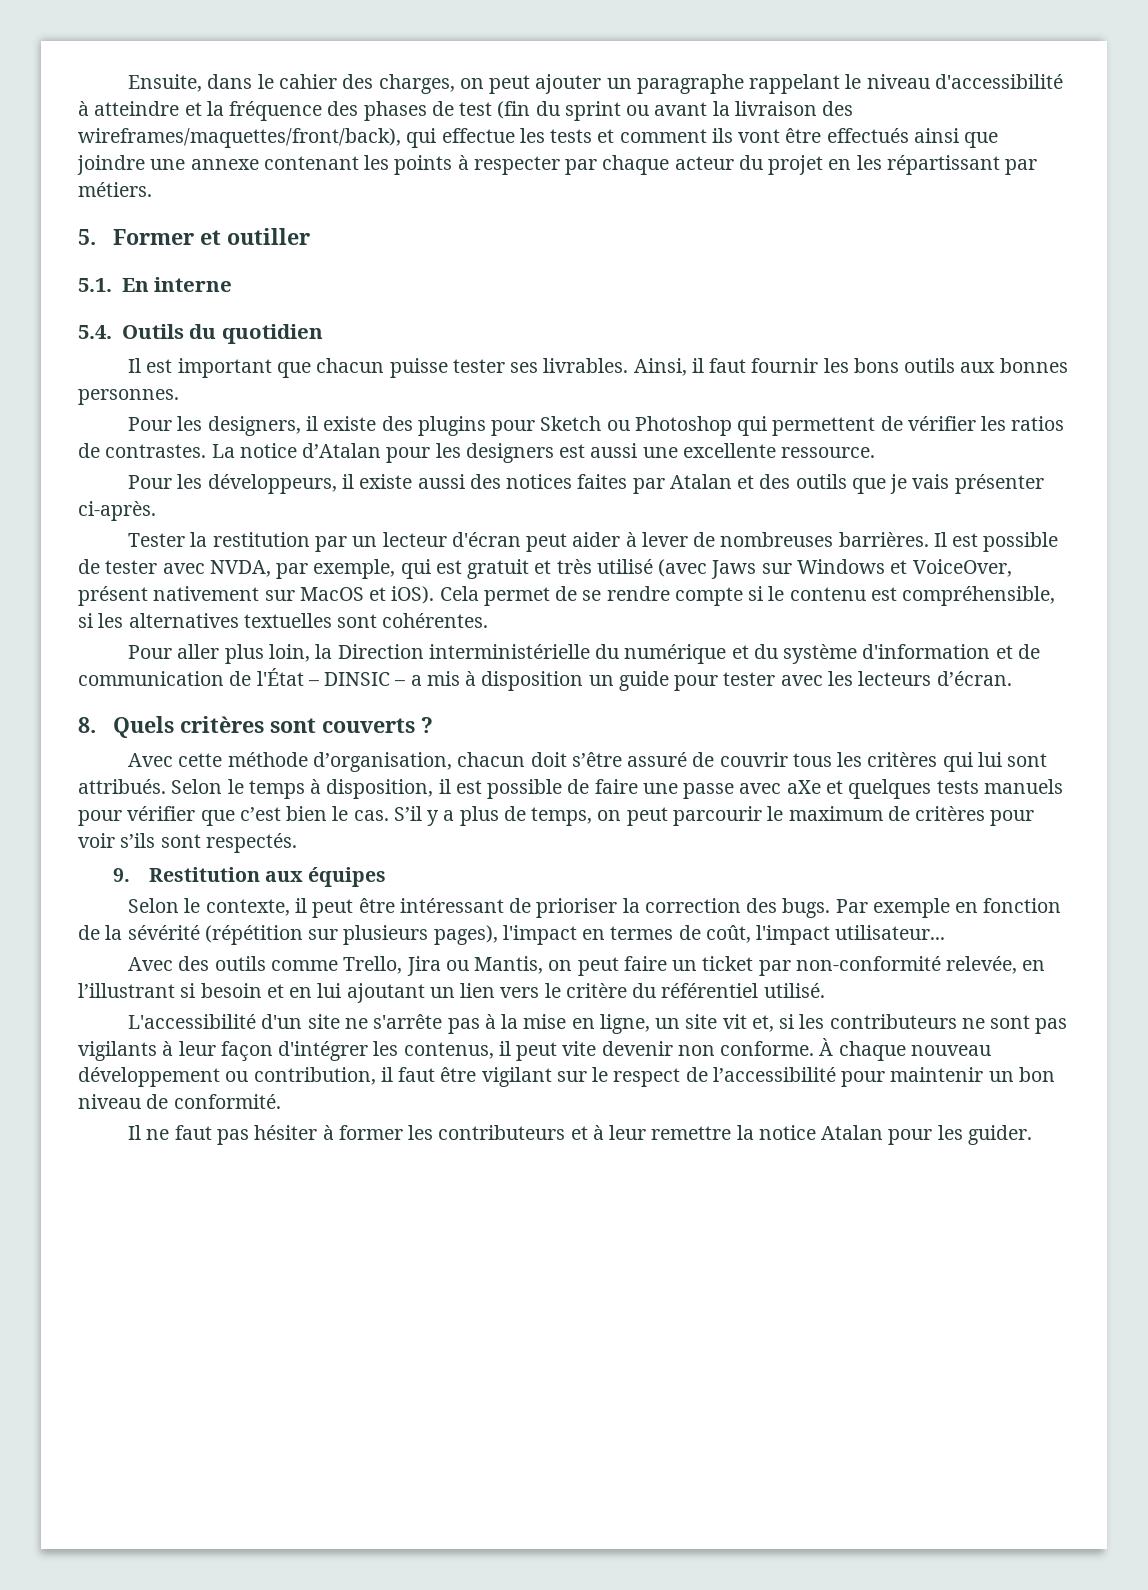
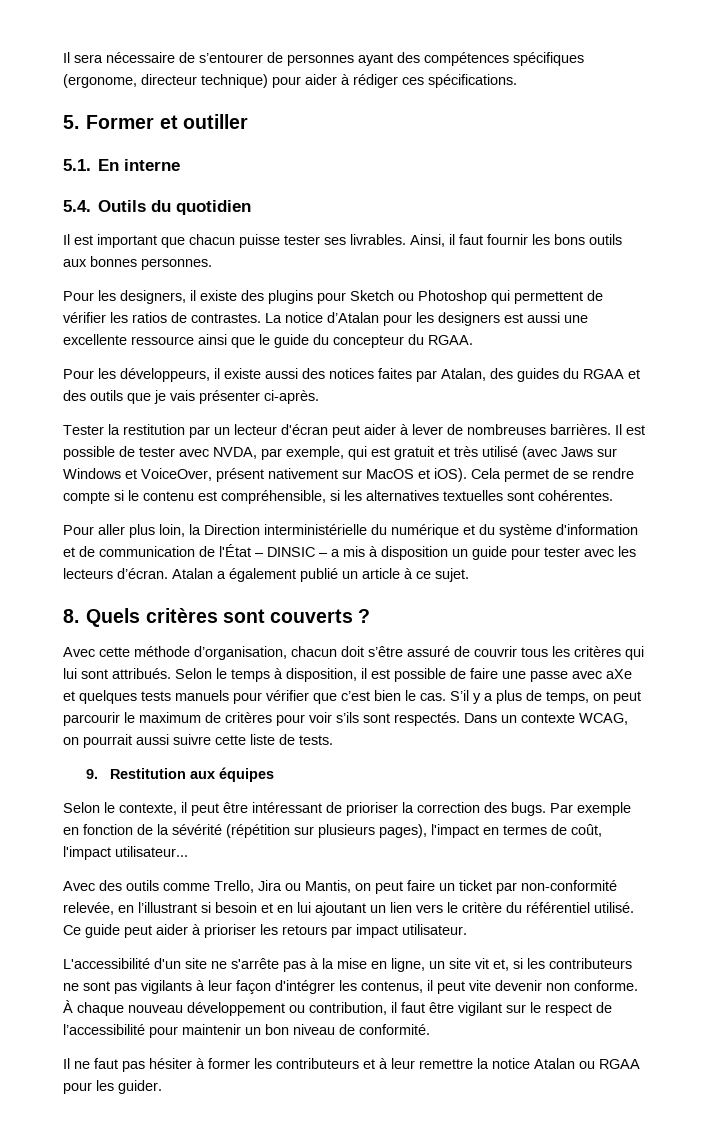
- Ensuite, dans le cahier des charges, on peut ajouter un paragraphe rappelant le niveau d'accessibilité à atteindre et la fréquence des phases de test (fin du sprint ou avant la livraison des wireframes/maquettes/front/back), qui effectue les tests et comment ils vont être effectués ainsi que joindre une annexe contenant les points à respecter par chaque acteur du projet en les répartissant par métiers.
+ Il sera nécessaire de s’entourer de personnes ayant des compétences spécifiques (ergonome, directeur technique) pour aider à rédiger ces spécifications.
- La notice d’Atalan pour les designers est aussi une excellente ressource.
+ La notice d’Atalan pour les designers est aussi une excellente ressource ainsi que le guide du concepteur du RGAA.
- Pour les développeurs, il existe aussi des notices faites par Atalan et des outils que je vais présenter ci-après.
+ Pour les développeurs, il existe aussi des notices faites par Atalan, des guides du RGAA et des outils que je vais présenter ci-après.
+ Atalan a également publié un article à ce sujet.
+ Dans un contexte WCAG, on pourrait aussi suivre cette liste de tests.
+ Ce guide peut aider à prioriser les retours par impact utilisateur.
- Il ne faut pas hésiter à former les contributeurs et à leur remettre la notice Atalan pour les guider.
+ Il ne faut pas hésiter à former les contributeurs et à leur remettre la notice Atalan ou RGAA pour les guider.

